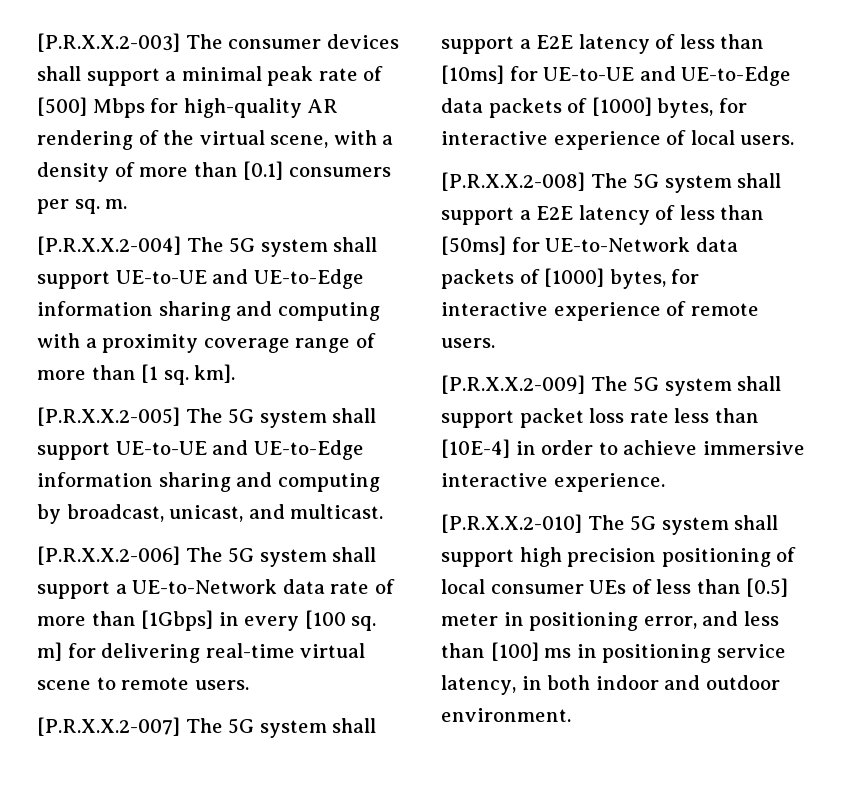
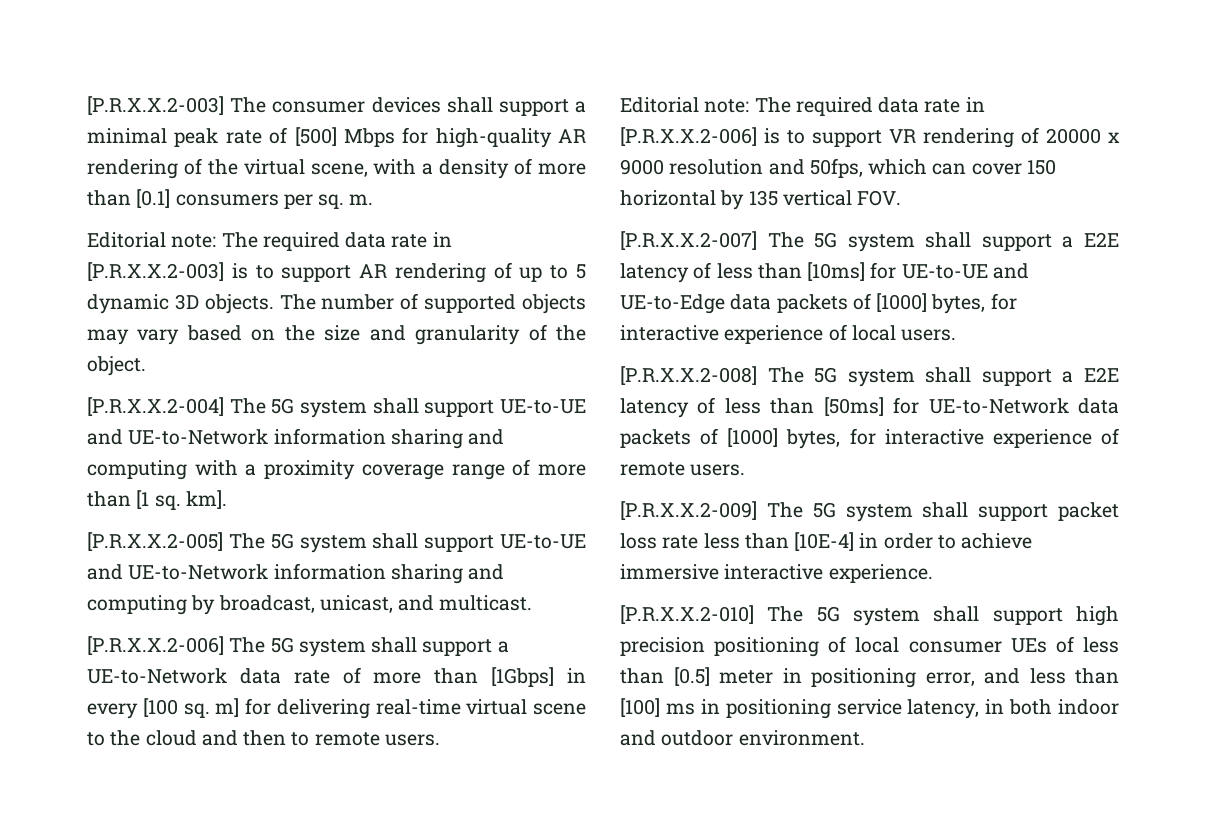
+ Editorial note: The required data rate in [P.R.X.X.2-003] is to support AR rendering of up to 5 dynamic 3D objects. The number of supported objects may vary based on the size and granularity of the object.
- [P.R.X.X.2-004] The 5G system shall support UE-to-UE and UE-to-Edge information sharing and computing with a proximity coverage range of more than [1 sq. km].
+ [P.R.X.X.2-004] The 5G system shall support UE-to-UE and UE-to-Network information sharing and computing with a proximity coverage range of more than [1 sq. km].
- [P.R.X.X.2-005] The 5G system shall support UE-to-UE and UE-to-Edge information sharing and computing by broadcast, unicast, and multicast.
+ [P.R.X.X.2-005] The 5G system shall support UE-to-UE and UE-to-Network information sharing and computing by broadcast, unicast, and multicast.
- [P.R.X.X.2-006] The 5G system shall support a UE-to-Network data rate of more than [1Gbps] in every [100 sq. m] for delivering real-time virtual scene to remote users.
+ [P.R.X.X.2-006] The 5G system shall support a UE-to-Network data rate of more than [1Gbps] in every [100 sq. m] for delivering real-time virtual scene to the cloud and then to remote users.
+ Editorial note: The required data rate in [P.R.X.X.2-006] is to support VR rendering of 20000 x 9000 resolution and 50fps, which can cover 150 horizontal by 135 vertical FOV.

